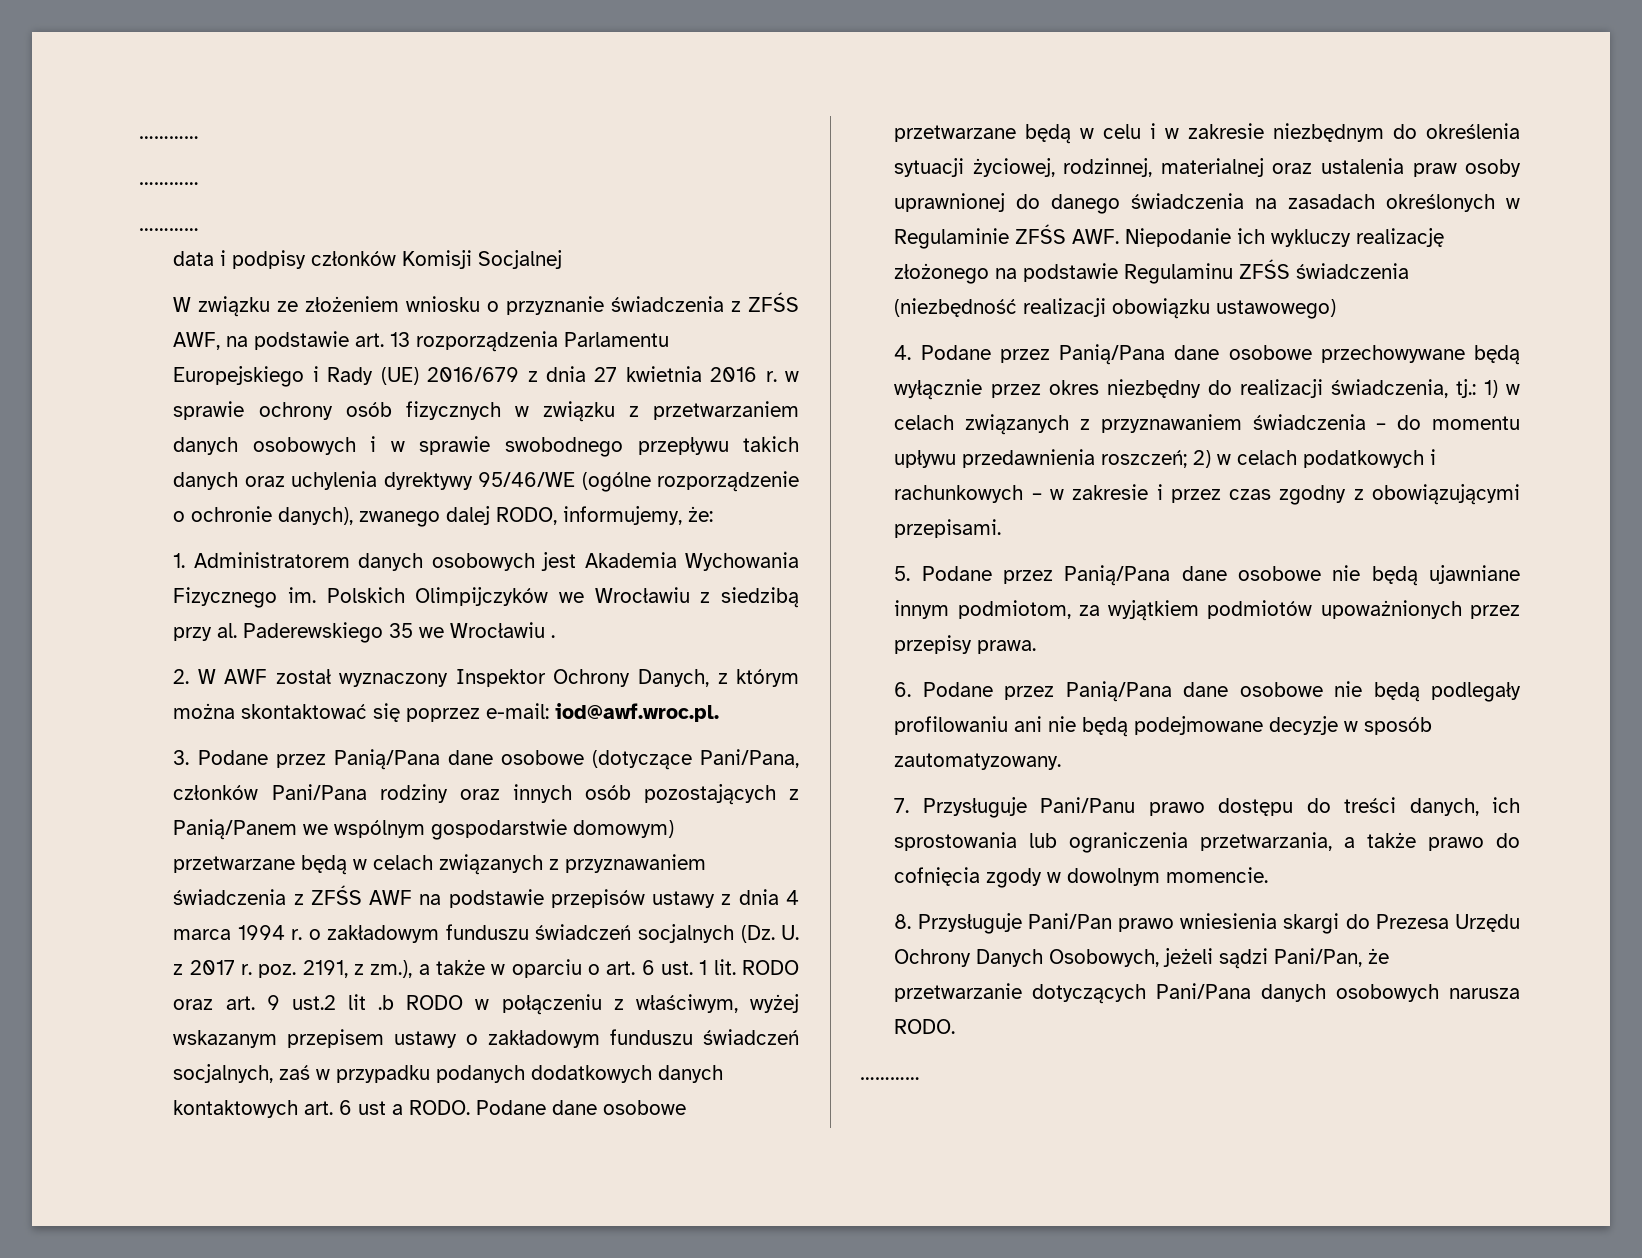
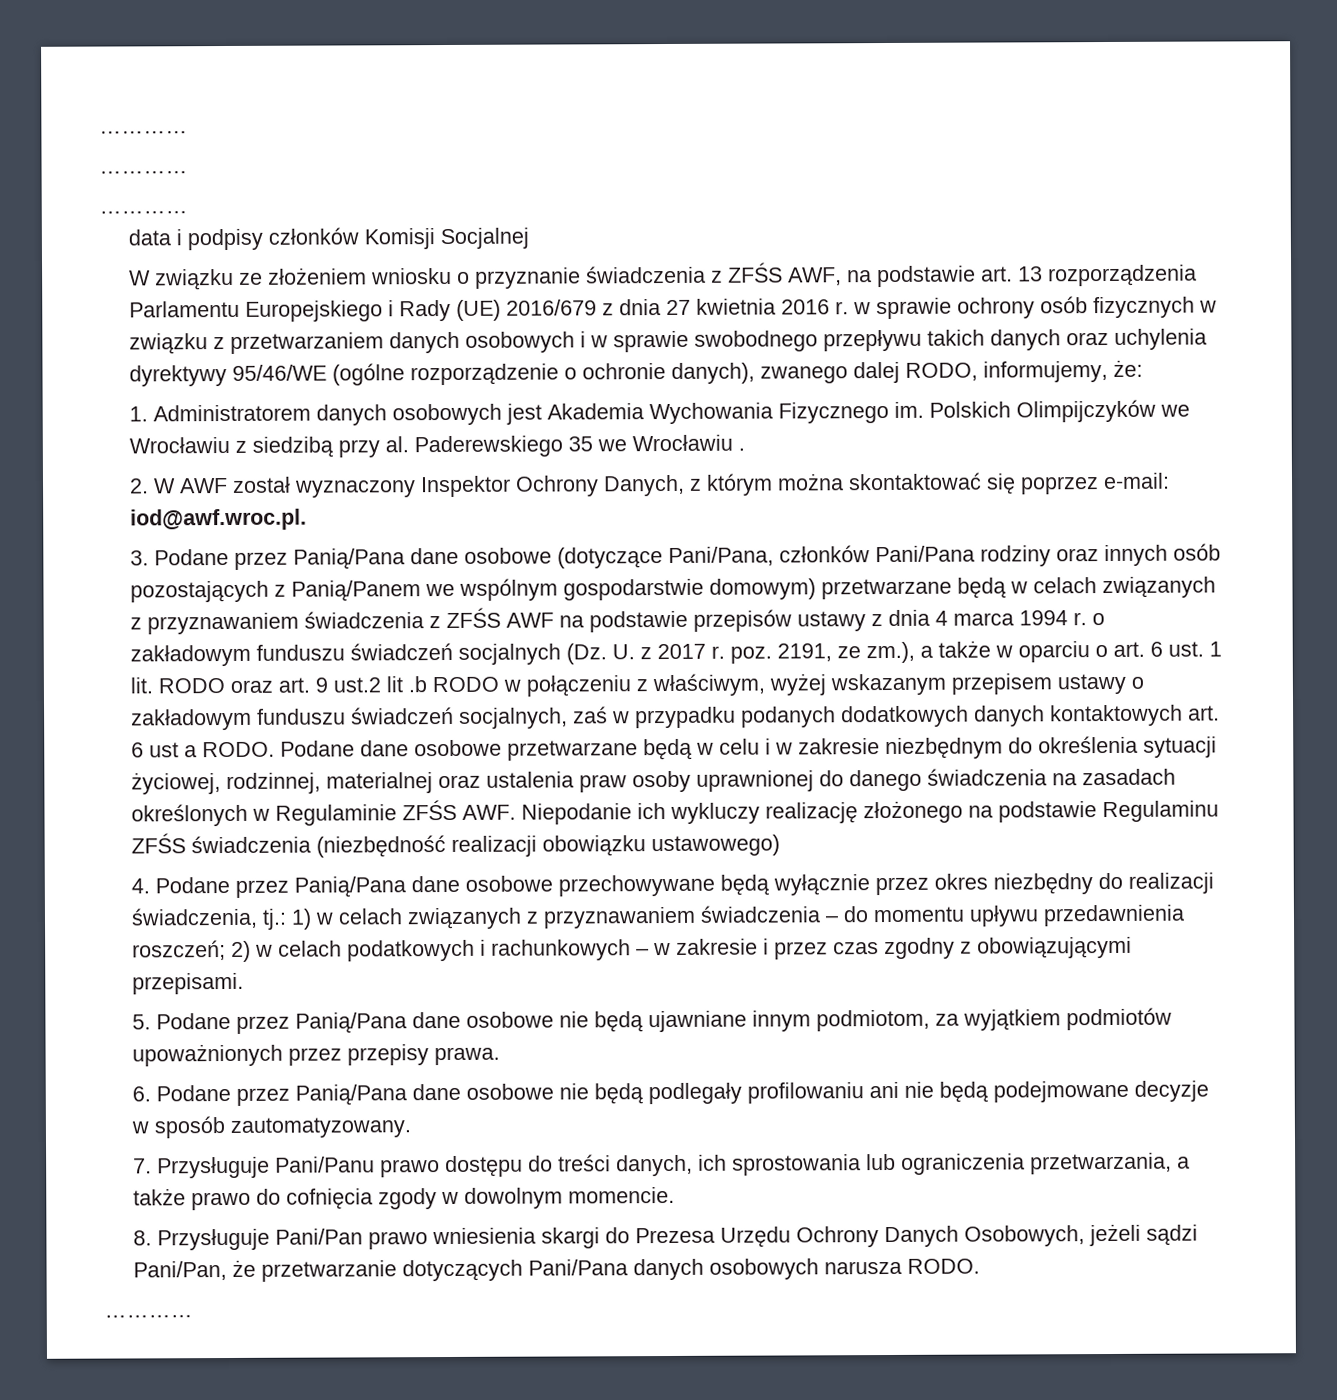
- 3. Podane przez Panią/Pana dane osobowe (dotyczące Pani/Pana, członków Pani/Pana rodziny oraz innych osób pozostających z Panią/Panem we wspólnym gospodarstwie domowym) przetwarzane będą w celach związanych z przyznawaniem świadczenia z ZFŚS AWF na podstawie przepisów ustawy z dnia 4 marca 1994 r. o zakładowym funduszu świadczeń socjalnych (Dz. U. z 2017 r. poz. 2191, z zm.), a także w oparciu o art. 6 ust. 1 lit.
+ 3. Podane przez Panią/Pana dane osobowe (dotyczące Pani/Pana, członków Pani/Pana rodziny oraz innych osób pozostających z Panią/Panem we wspólnym gospodarstwie domowym) przetwarzane będą w celach związanych z przyznawaniem świadczenia z ZFŚS AWF na podstawie przepisów ustawy z dnia 4 marca 1994 r. o zakładowym funduszu świadczeń socjalnych (Dz. U. z 2017 r. poz. 2191, ze zm.), a także w oparciu o art. 6 ust. 1 lit.

